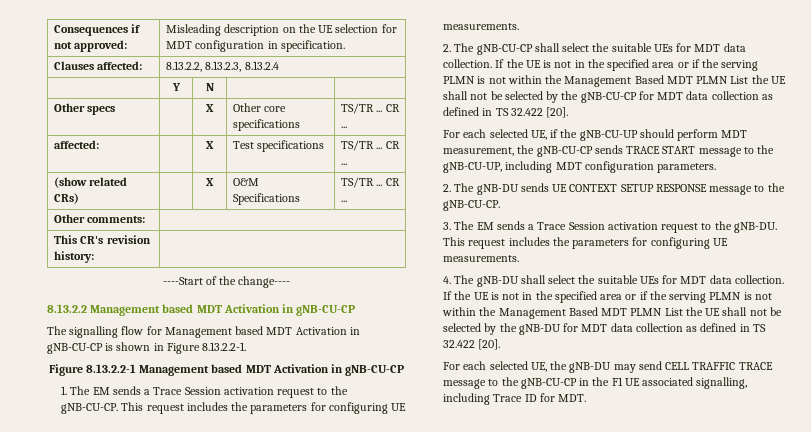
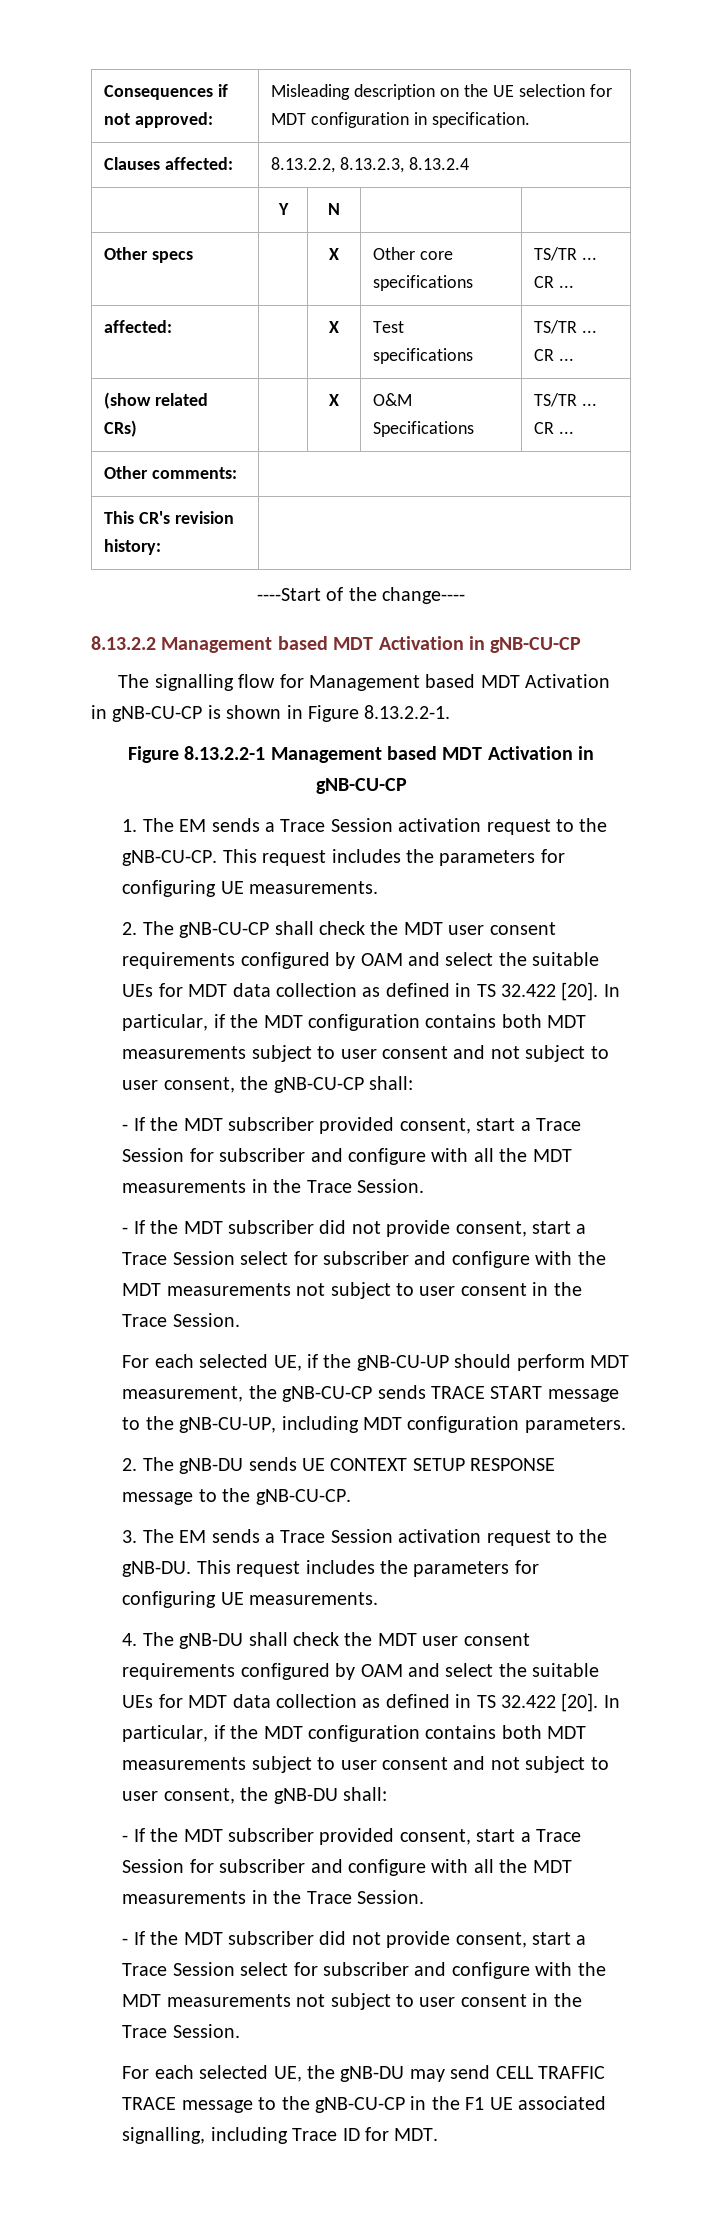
- 2. The gNB-CU-CP shall select the suitable UEs for MDT data collection. If the UE is not in the specified area or if the serving PLMN is not within the Management Based MDT PLMN List the UE shall not be selected by the gNB-CU-CP for MDT data collection as defined in TS 32.422 [20].
+ 2. The gNB-CU-CP shall check the MDT user consent requirements configured by OAM and select the suitable UEs for MDT data collection as defined in TS 32.422 [20]. In particular, if the MDT configuration contains both MDT measurements subject to user consent and not subject to user consent, the gNB-CU-CP shall:
+ - If the MDT subscriber provided consent, start a Trace Session for subscriber and configure with all the MDT measurements in the Trace Session.
+ - If the MDT subscriber did not provide consent, start a Trace Session select for subscriber and configure with the MDT measurements not subject to user consent in the Trace Session.
- 4. The gNB-DU shall select the suitable UEs for MDT data collection. If the UE is not in the specified area or if the serving PLMN is not within the Management Based MDT PLMN List the UE shall not be selected by the gNB-DU for MDT data collection as defined in TS 32.422 [20].
+ 4. The gNB-DU shall check the MDT user consent requirements configured by OAM and select the suitable UEs for MDT data collection as defined in TS 32.422 [20]. In particular, if the MDT configuration contains both MDT measurements subject to user consent and not subject to user consent, the gNB-DU shall:
+ - If the MDT subscriber provided consent, start a Trace Session for subscriber and configure with all the MDT measurements in the Trace Session.
+ - If the MDT subscriber did not provide consent, start a Trace Session select for subscriber and configure with the MDT measurements not subject to user consent in the Trace Session.

